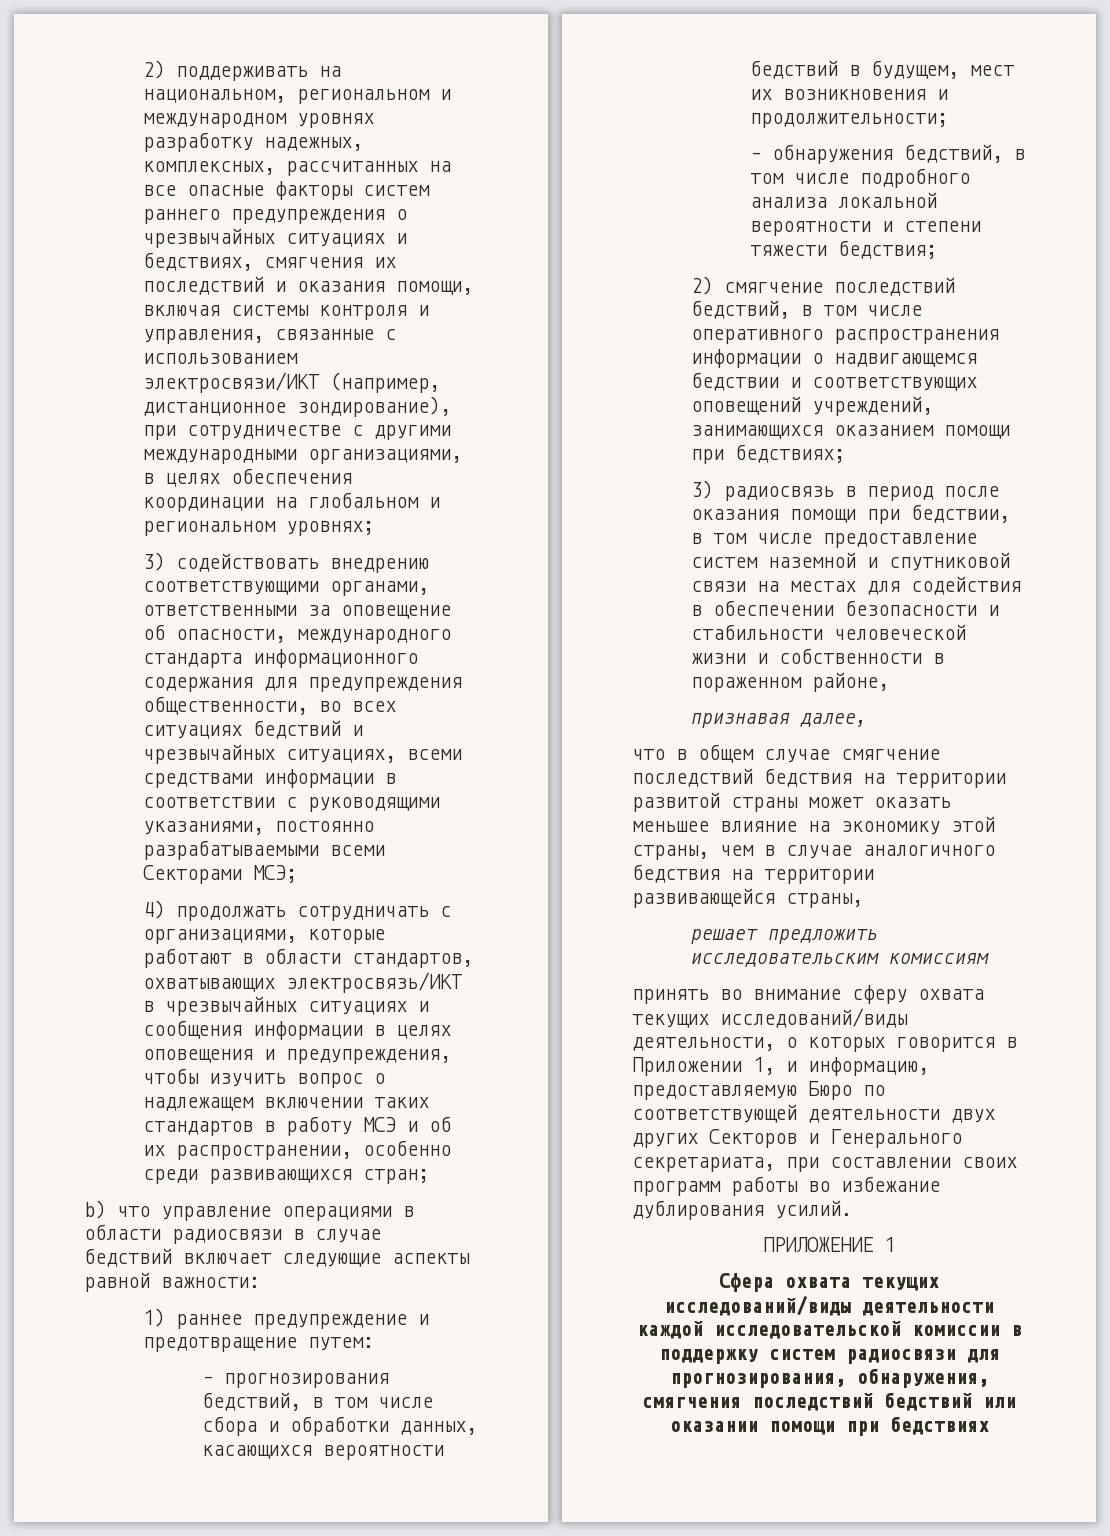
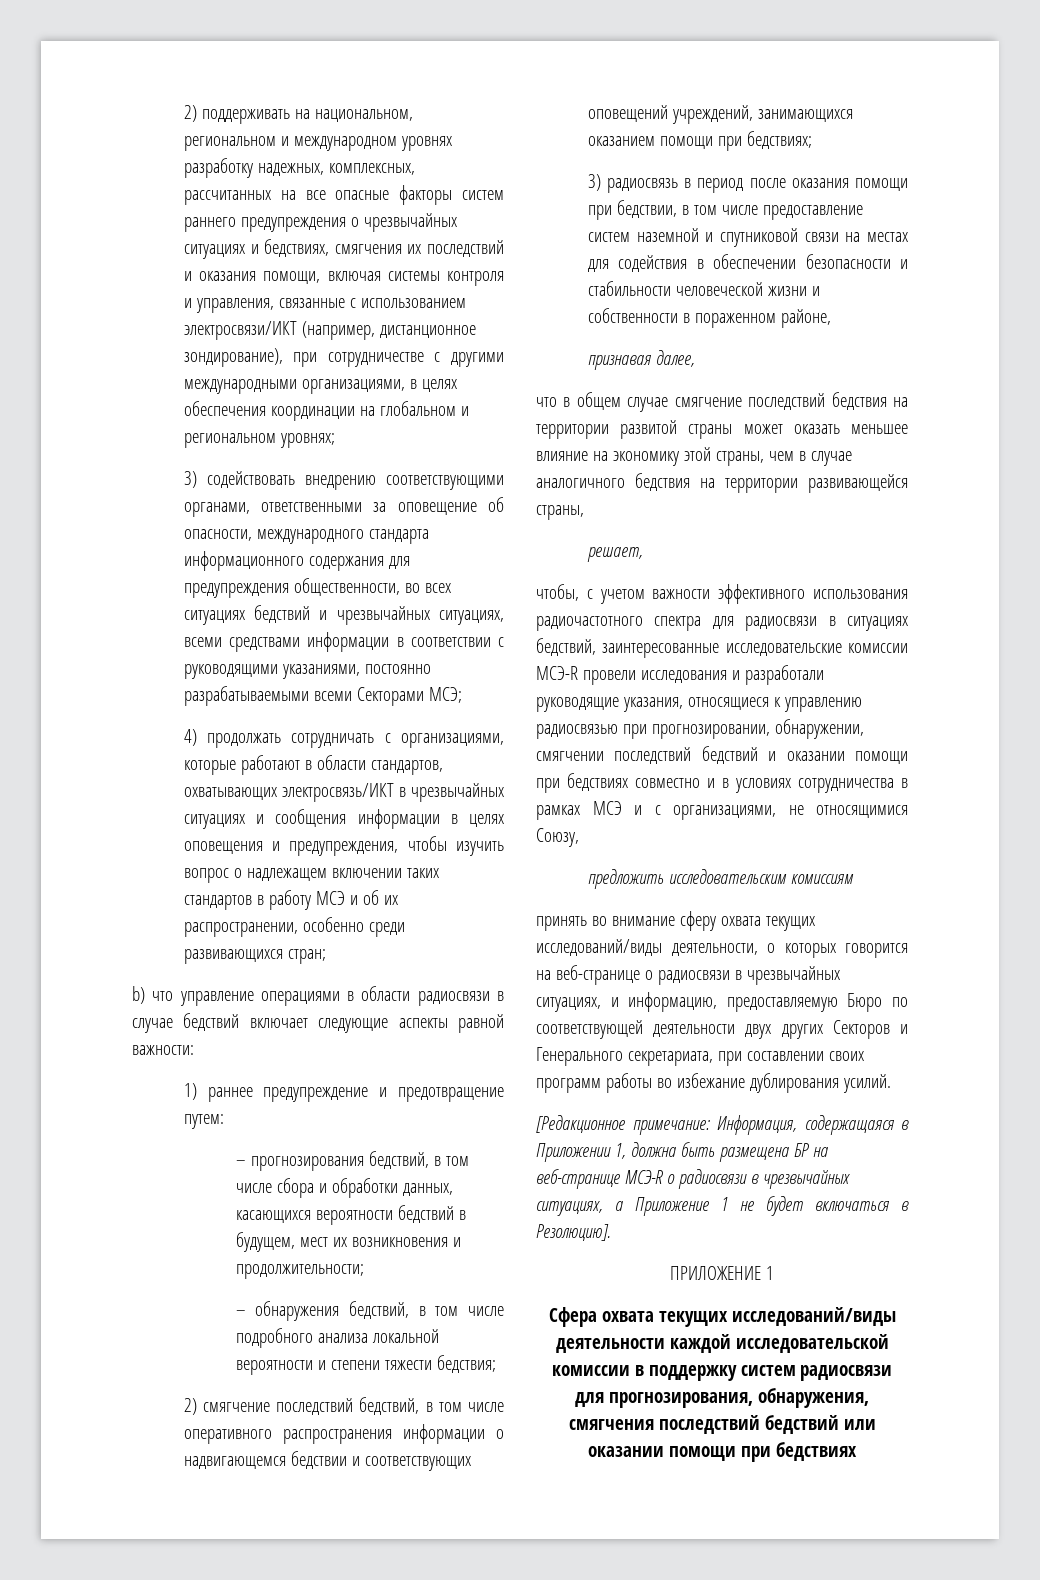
- решает предложить исследовательским комиссиям
+ решает,
+ чтобы, с учетом важности эффективного использования радиочастотного спектра для радиосвязи в ситуациях бедствий, заинтересованные исследовательские комиссии МСЭ-R провели исследования и разработали руководящие указания, относящиеся к управлению радиосвязью при прогнозировании, обнаружении, смягчении последствий бедствий и оказании помощи при бедствиях совместно и в условиях сотрудничества в рамках МСЭ и с организациями, не относящимися Союзу,
+ предложить исследовательским комиссиям
- принять во внимание сферу охвата текущих исследований/виды деятельности, о которых говорится в Приложении 1, и информацию, предоставляемую Бюро по соответствующей деятельности двух других Секторов и Генерального секретариата, при составлении своих программ работы во избежание дублирования усилий.
+ принять во внимание сферу охвата текущих исследований/виды деятельности, о которых говорится на веб-странице о радиосвязи в чрезвычайных ситуациях, и информацию, предоставляемую Бюро по соответствующей деятельности двух других Секторов и Генерального секретариата, при составлении своих программ работы во избежание дублирования усилий.
+ [Редакционное примечание: Информация, содержащаяся в Приложении 1, должна быть размещена БР на веб-странице МСЭ-R о радиосвязи в чрезвычайных ситуациях, а Приложение 1 не будет включаться в Резолюцию].

